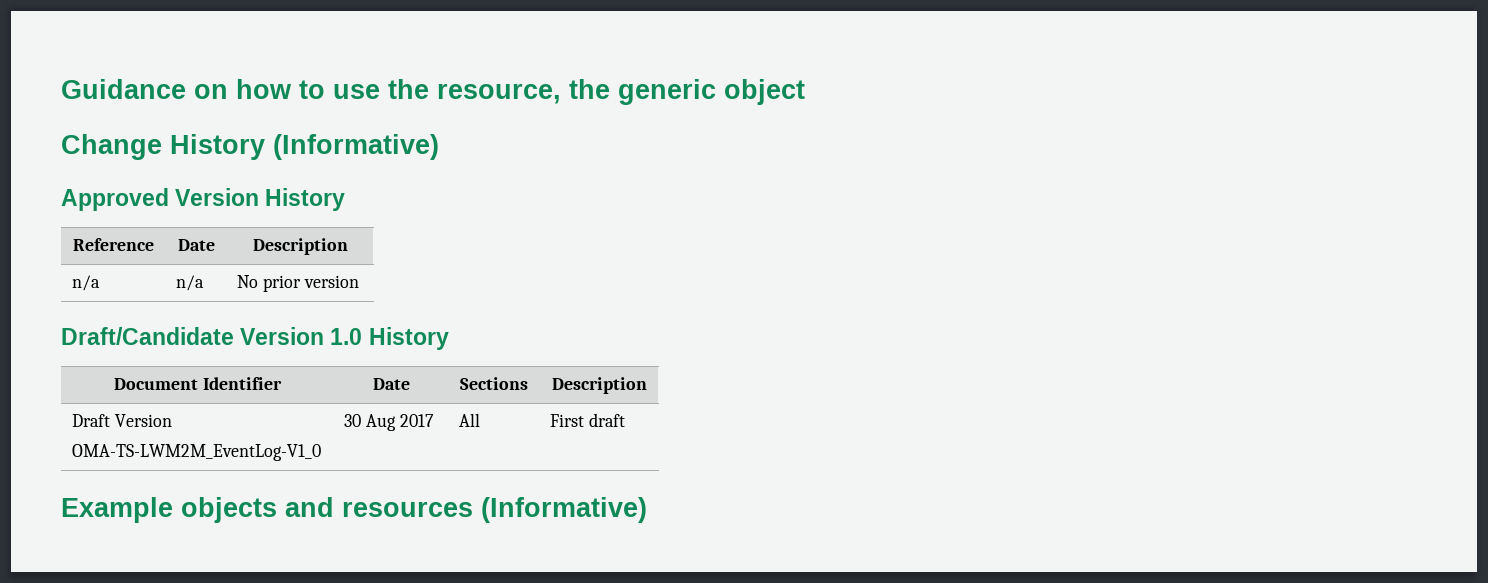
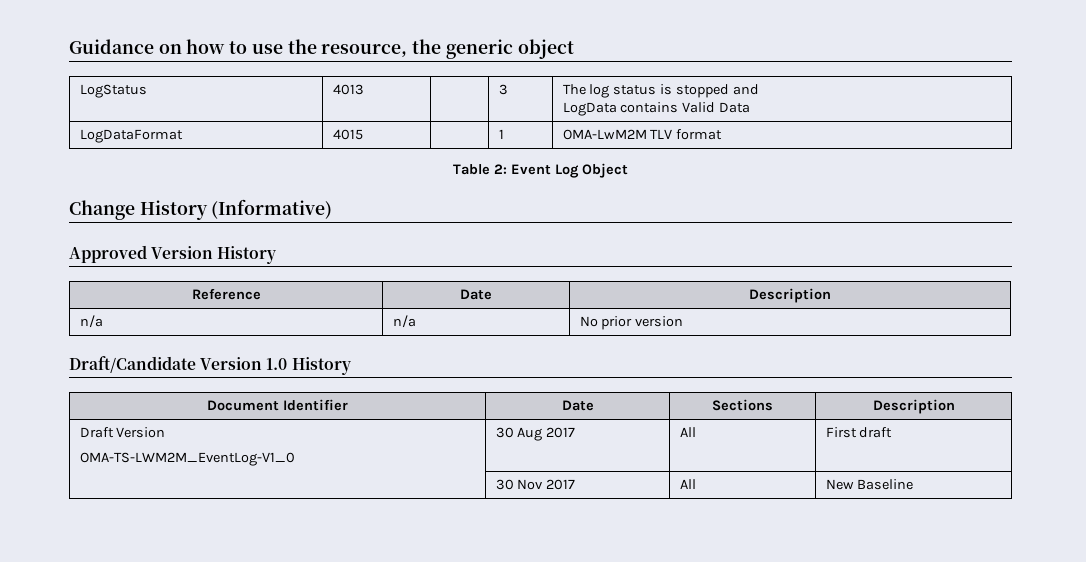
+ LogStatus | 4013 | | 3 | The log status is stopped and
+ LogData contains Valid Data
+ LogDataFormat | 4015 | | 1 | OMA-LwM2M TLV format
+ Table 2: Event Log Object
- Example objects and resources (Informative)
+ | 30 Nov 2017 | All | New Baseline

